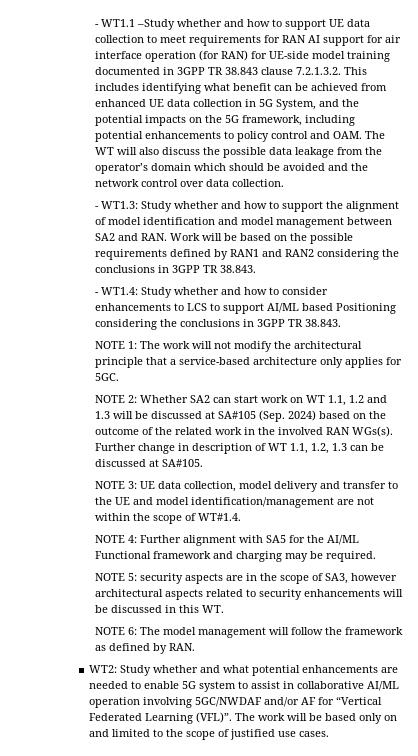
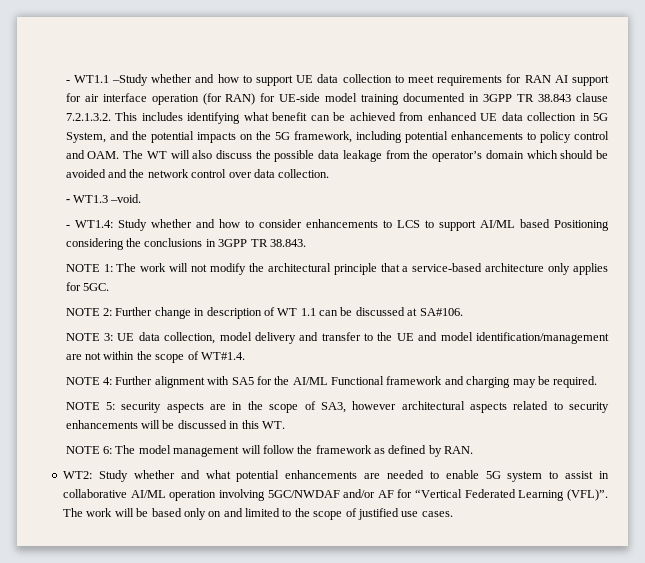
- - WT1.3: Study whether and how to support the alignment of model identification and model management between SA2 and RAN. Work will be based on the possible requirements defined by RAN1 and RAN2 considering the conclusions in 3GPP TR 38.843.
+ - WT1.3 –void.
- NOTE 2: Whether SA2 can start work on WT 1.1, 1.2 and 1.3 will be discussed at SA#105 (Sep. 2024) based on the outcome of the related work in the involved RAN WGs(s). Further change in description of WT 1.1, 1.2, 1.3 can be discussed at SA#105.
+ NOTE 2: Further change in description of WT 1.1 can be discussed at SA#106.

